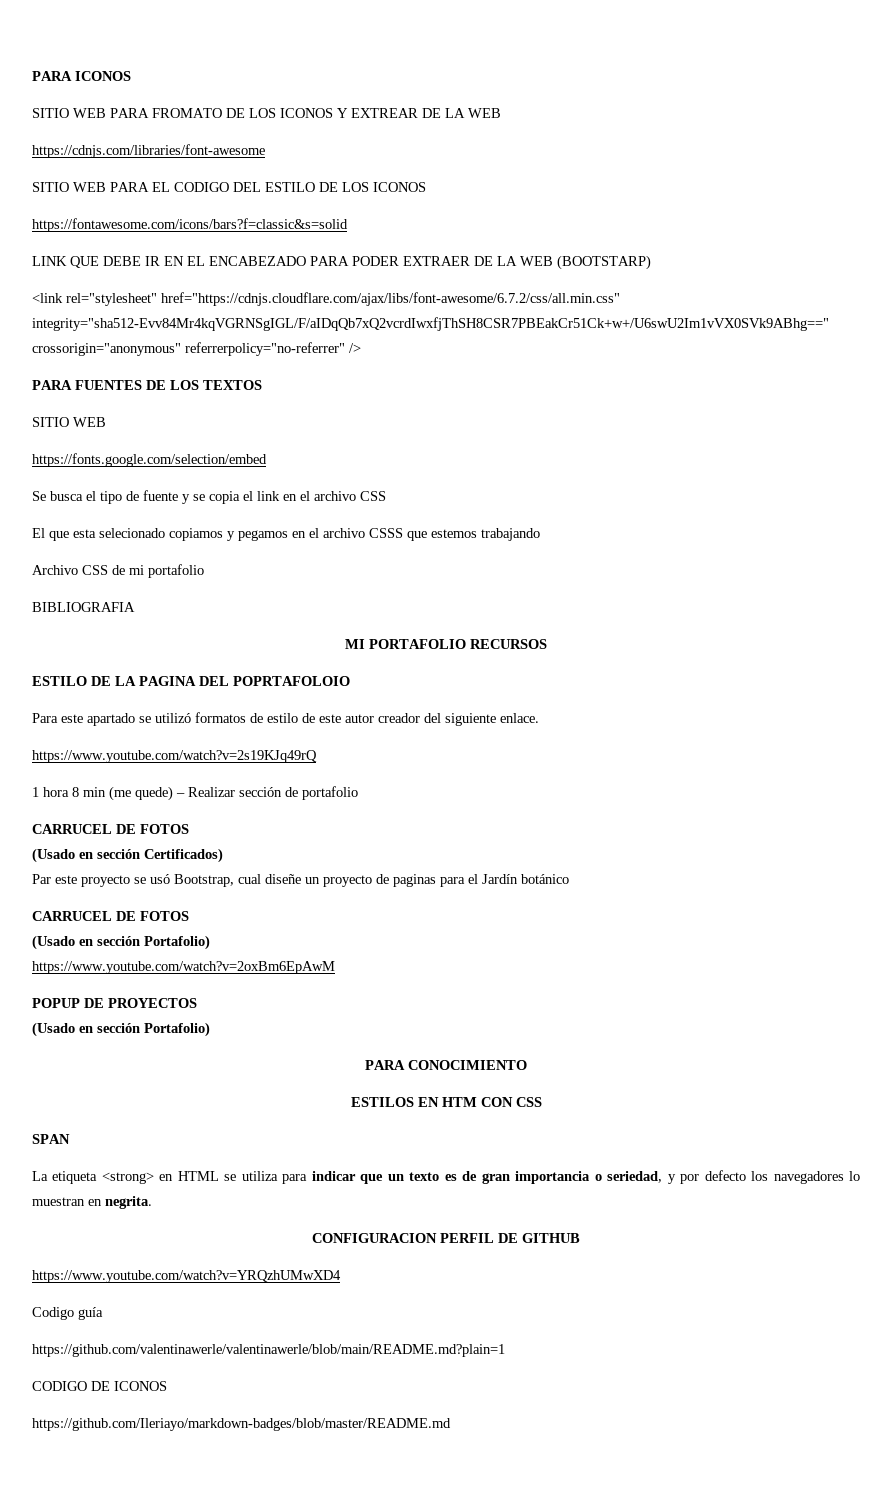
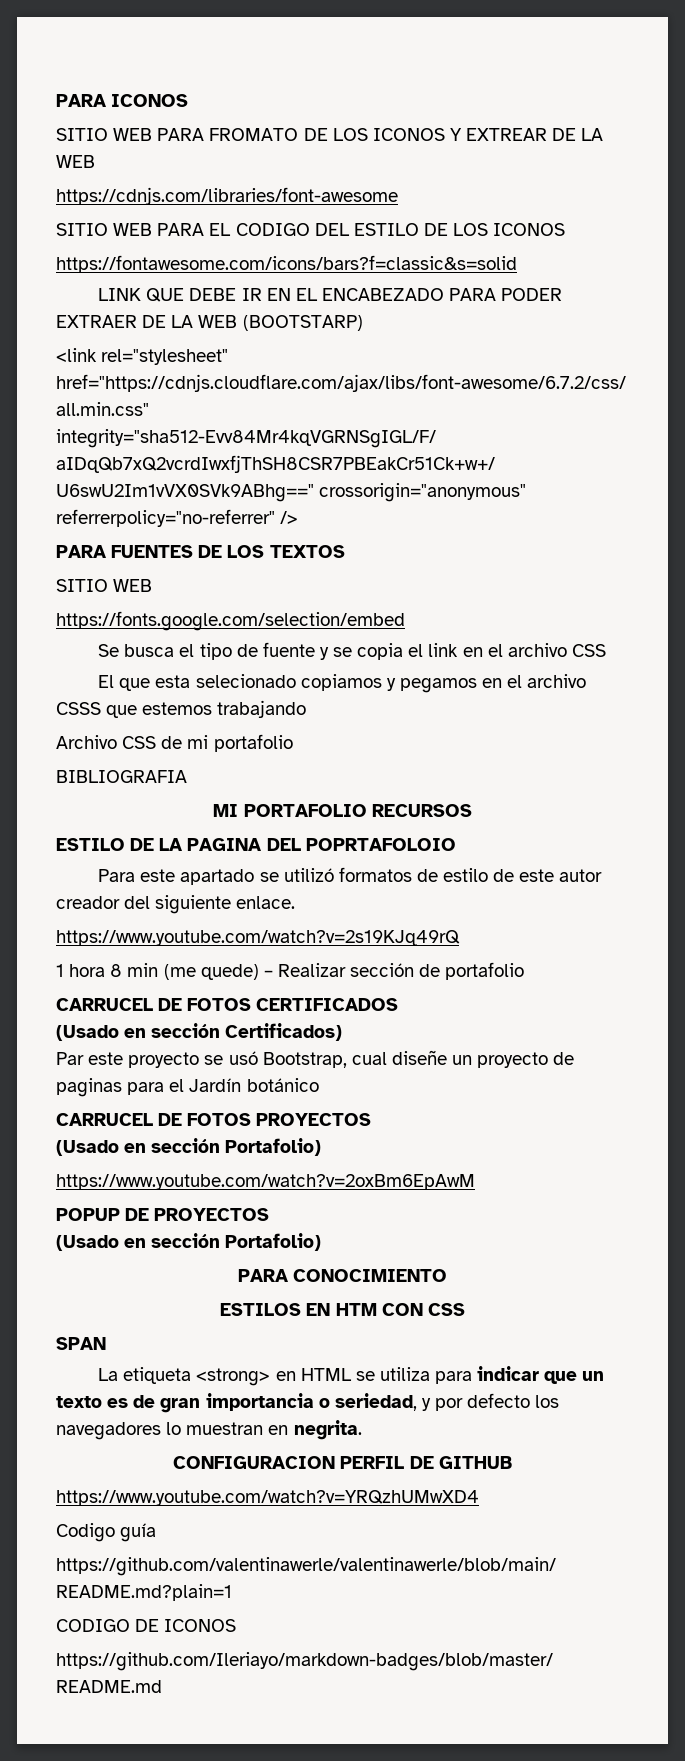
  1 hora 8 min (me quede) – Realizar sección de portafolio
- CARRUCEL DE FOTOS
+ CARRUCEL DE FOTOS CERTIFICADOS
  Par este proyecto se usó Bootstrap, cual diseñe un proyecto de paginas para el Jardín botánico
- CARRUCEL DE FOTOS
+ CARRUCEL DE FOTOS PROYECTOS

